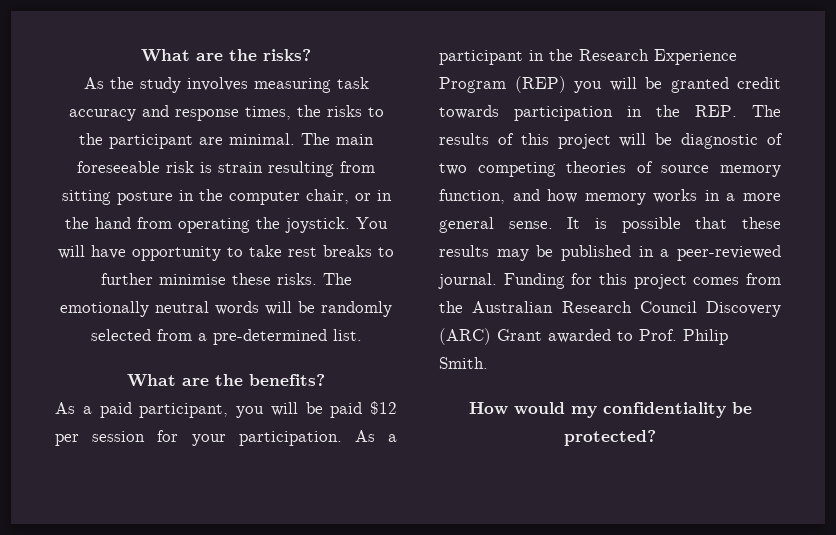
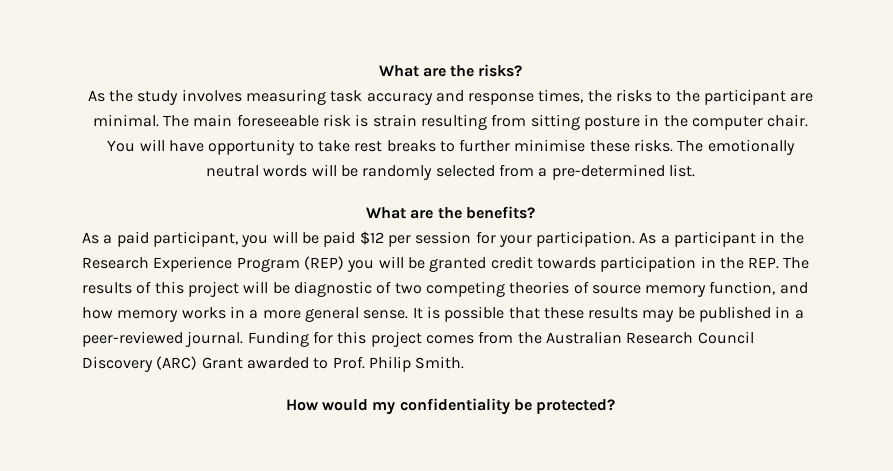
- The main foreseeable risk is strain resulting from sitting posture in the computer chair, or in the hand from operating the joystick.
+ The main foreseeable risk is strain resulting from sitting posture in the computer chair.

